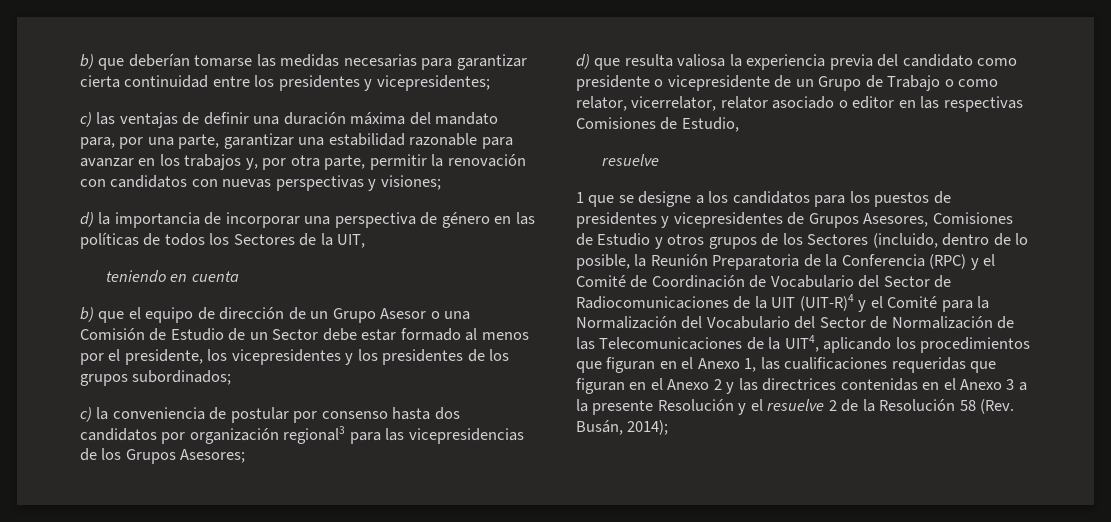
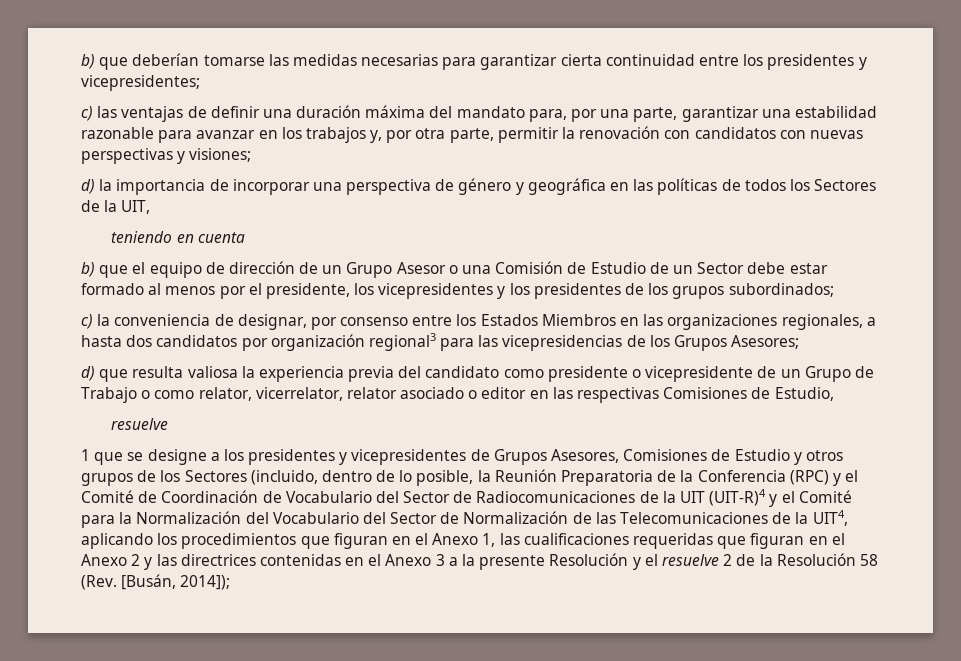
- d) la importancia de incorporar una perspectiva de género en las políticas de todos los Sectores de la UIT,
+ d) la importancia de incorporar una perspectiva de género y geográfica en las políticas de todos los Sectores de la UIT,
- c) la conveniencia de postular por consenso hasta dos candidatos por organización regional3 para las vicepresidencias de los Grupos Asesores;
+ c) la conveniencia de designar, por consenso entre los Estados Miembros en las organizaciones regionales, a hasta dos candidatos por organización regional3 para las vicepresidencias de los Grupos Asesores;
- 1 que se designe a los candidatos para los puestos de presidentes y vicepresidentes de Grupos Asesores, Comisiones de Estudio y otros grupos de los Sectores (incluido, dentro de lo posible, la Reunión Preparatoria de la Conferencia (RPC) y el Comité de Coordinación de Vocabulario del Sector de Radiocomunicaciones de la UIT (UIT-R)4 y el Comité para la Normalización del Vocabulario del Sector de Normalización de las Telecomunicaciones de la UIT4, aplicando los procedimientos que figuran en el Anexo 1, las cualificaciones requeridas que figuran en el Anexo 2 y las directrices contenidas en el Anexo 3 a la presente Resolución y el resuelve 2 de la Resolución 58 (Rev. Busán, 2014);
+ 1 que se designe a los presidentes y vicepresidentes de Grupos Asesores, Comisiones de Estudio y otros grupos de los Sectores (incluido, dentro de lo posible, la Reunión Preparatoria de la Conferencia (RPC) y el Comité de Coordinación de Vocabulario del Sector de Radiocomunicaciones de la UIT (UIT-R)4 y el Comité para la Normalización del Vocabulario del Sector de Normalización de las Telecomunicaciones de la UIT4, aplicando los procedimientos que figuran en el Anexo 1, las cualificaciones requeridas que figuran en el Anexo 2 y las directrices contenidas en el Anexo 3 a la presente Resolución y el resuelve 2 de la Resolución 58 (Rev. [Busán, 2014]);

